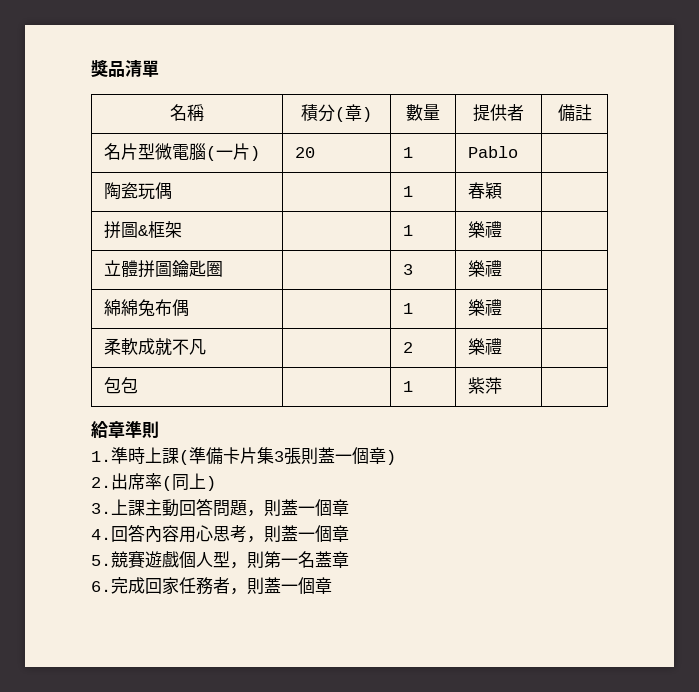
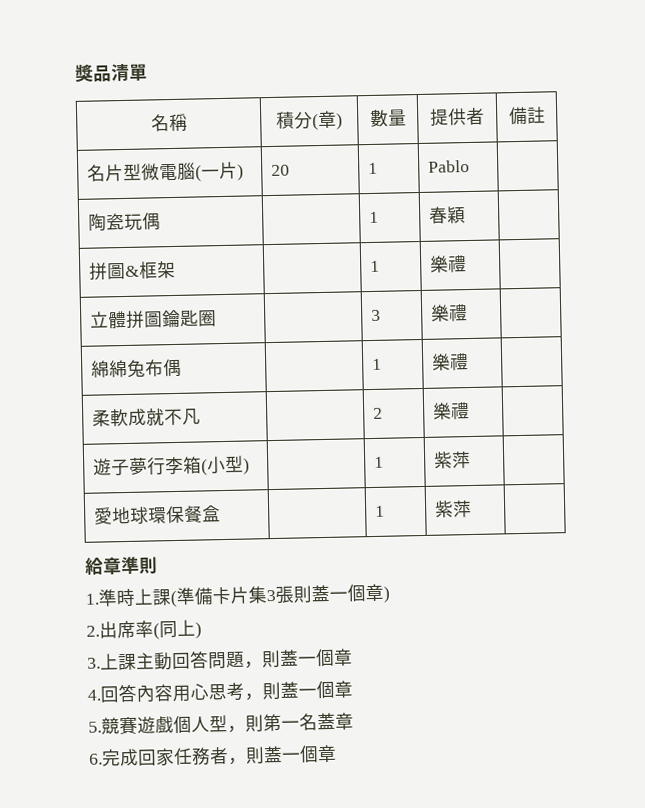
- 包包 | | 1 | 紫萍 |
+ 遊子夢行李箱(小型) | | 1 | 紫萍 |
+ 愛地球環保餐盒 | | 1 | 紫萍 |

